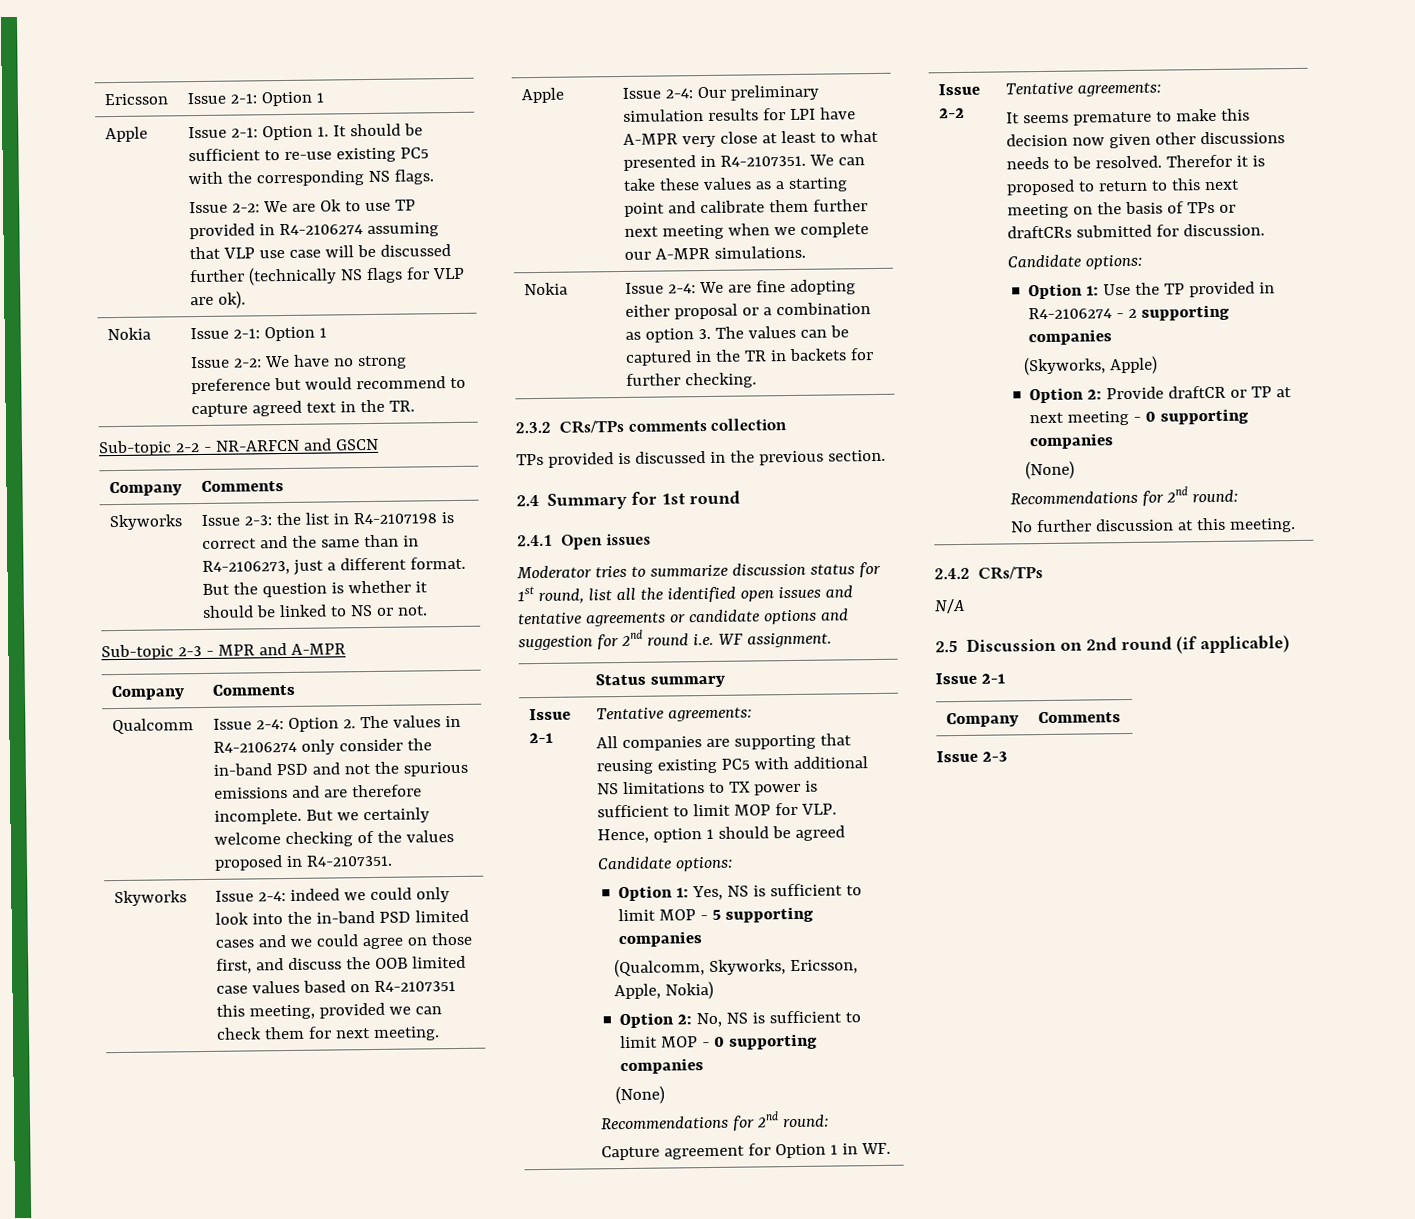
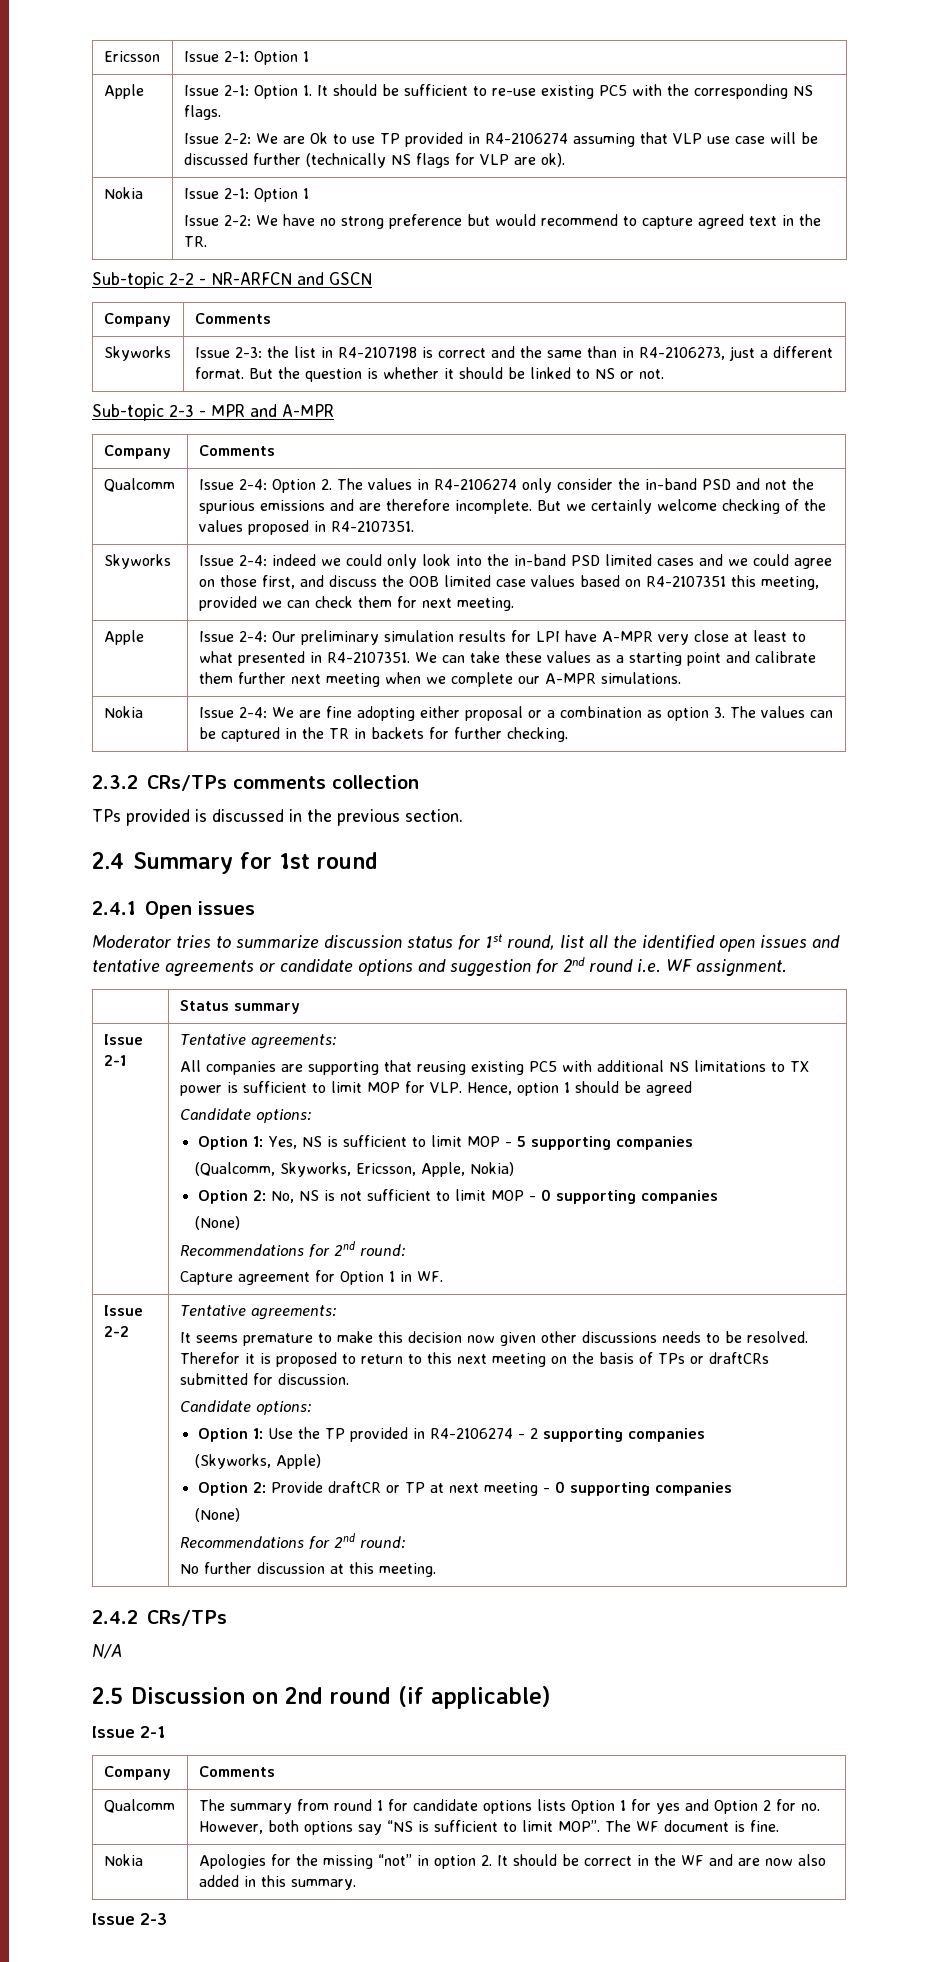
- Option 2: No, NS is sufficient to limit MOP - 0 supporting companies
+ Option 2: No, NS is not sufficient to limit MOP - 0 supporting companies
+ Qualcomm | The summary from round 1 for candidate options lists Option 1 for yes and Option 2 for no. However, both options say “NS is sufficient to limit MOP”. The WF document is fine.
+ Nokia | Apologies for the missing “not” in option 2. It should be correct in the WF and are now also added in this summary.

